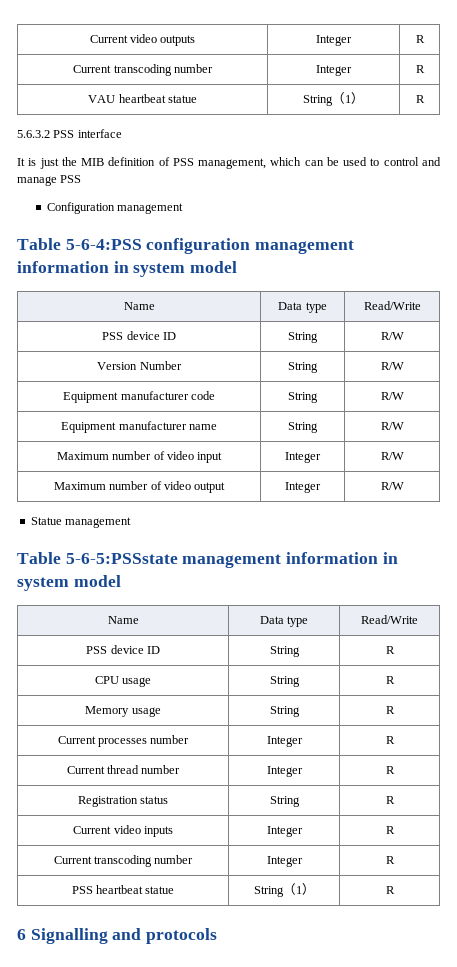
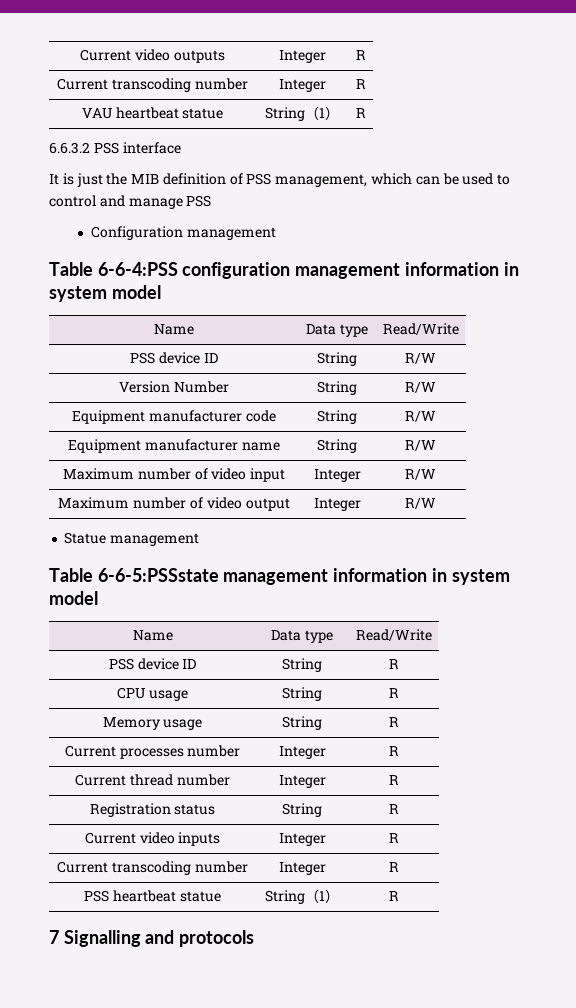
- 5.6.3.2 PSS interface
+ 6.6.3.2 PSS interface
- Table 5-6-4:PSS configuration management information in system model
+ Table 6-6-4:PSS configuration management information in system model
- Table 5-6-5:PSSstate management information in system model
+ Table 6-6-5:PSSstate management information in system model
- 6 Signalling and protocols
+ 7 Signalling and protocols

